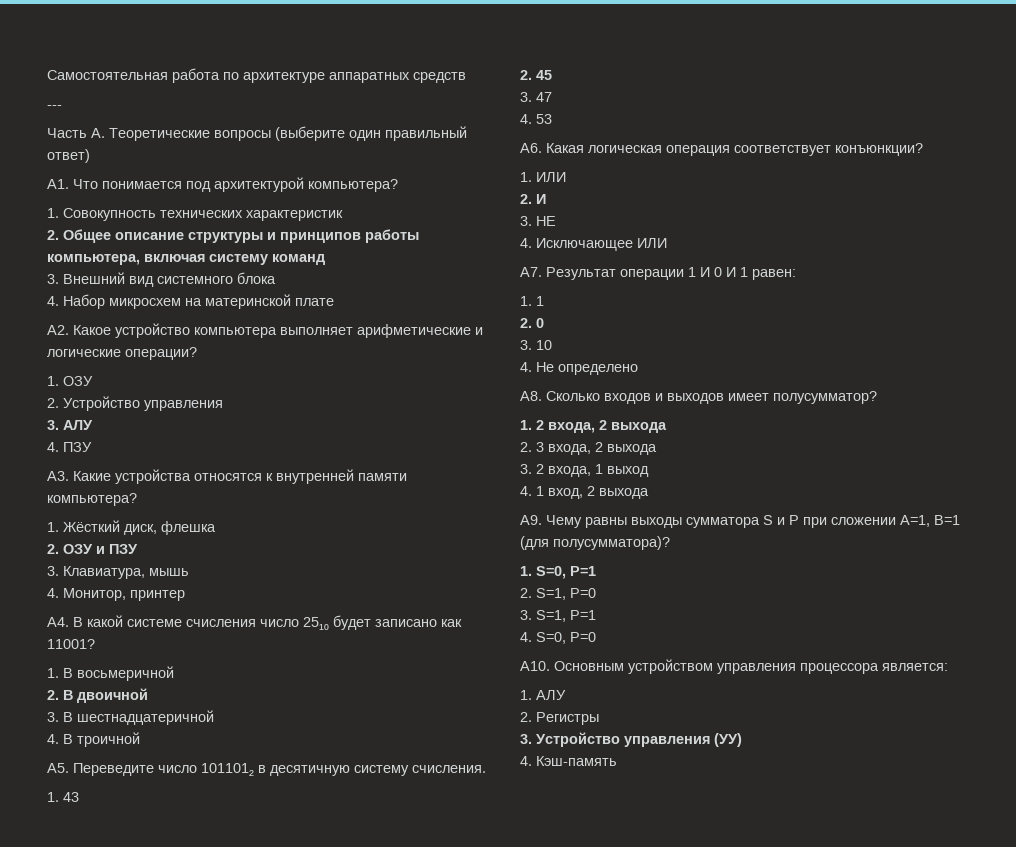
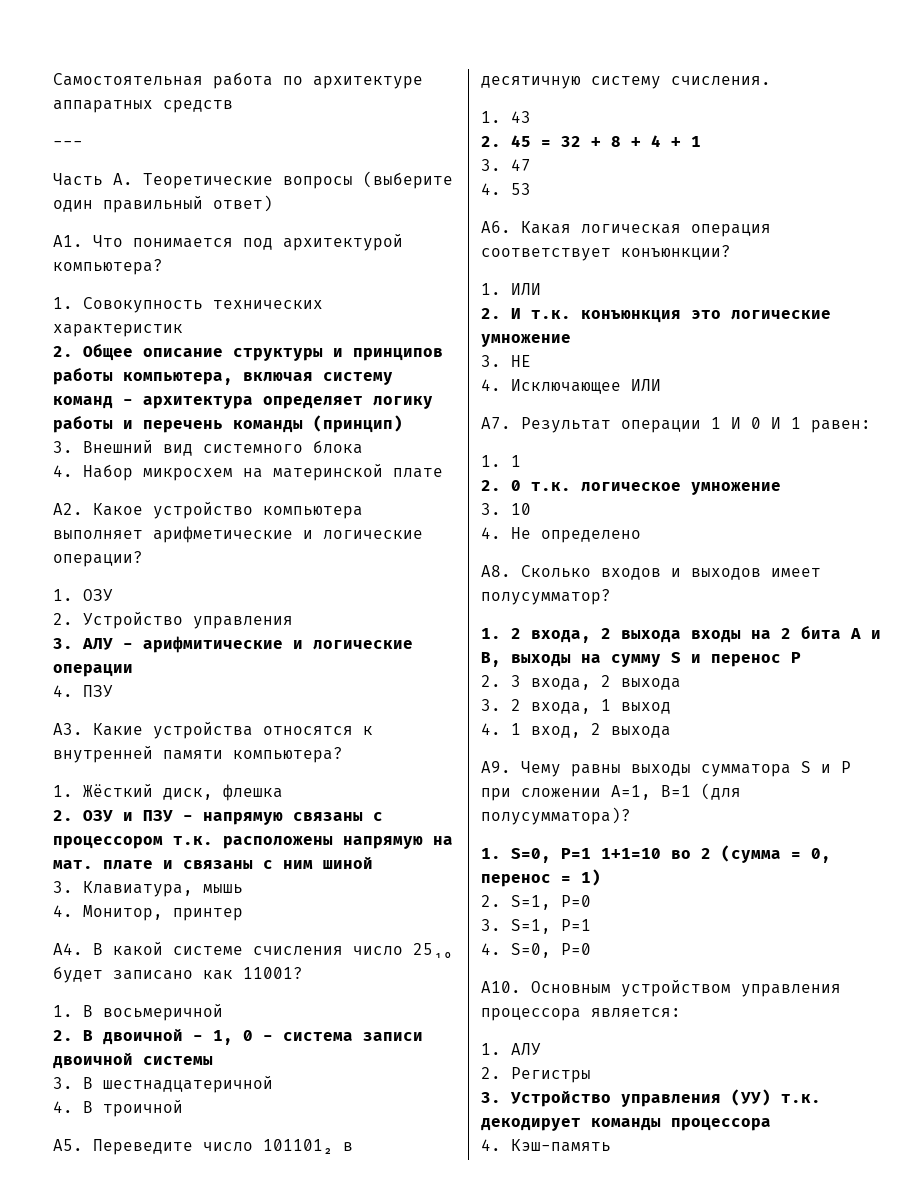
- 2. Общее описание структуры и принципов работы компьютера, включая систему команд
+ 2. Общее описание структуры и принципов работы компьютера, включая систему команд - архитектура определяет логику работы и перечень команды (принцип)
- 3. АЛУ
+ 3. АЛУ - арифмитические и логические операции
- 2. ОЗУ и ПЗУ
+ 2. ОЗУ и ПЗУ - напрямую связаны с процессором т.к. расположены напрямую на мат. плате и связаны с ним шиной
- 2. В двоичной
+ 2. В двоичной - 1, 0 - система записи двоичной системы
- 2. 45
+ 2. 45 = 32 + 8 + 4 + 1
- 2. И
+ 2. И т.к. конъюнкция это логические умножение
- 2. 0
+ 2. 0 т.к. логическое умножение
- 1. 2 входа, 2 выхода
+ 1. 2 входа, 2 выхода входы на 2 бита А и В, выходы на сумму S и перенос P
- 1. S=0, P=1
+ 1. S=0, P=1 1+1=10 во 2 (сумма = 0, перенос = 1)
- 3. Устройство управления (УУ)
+ 3. Устройство управления (УУ) т.к. декодирует команды процессора

